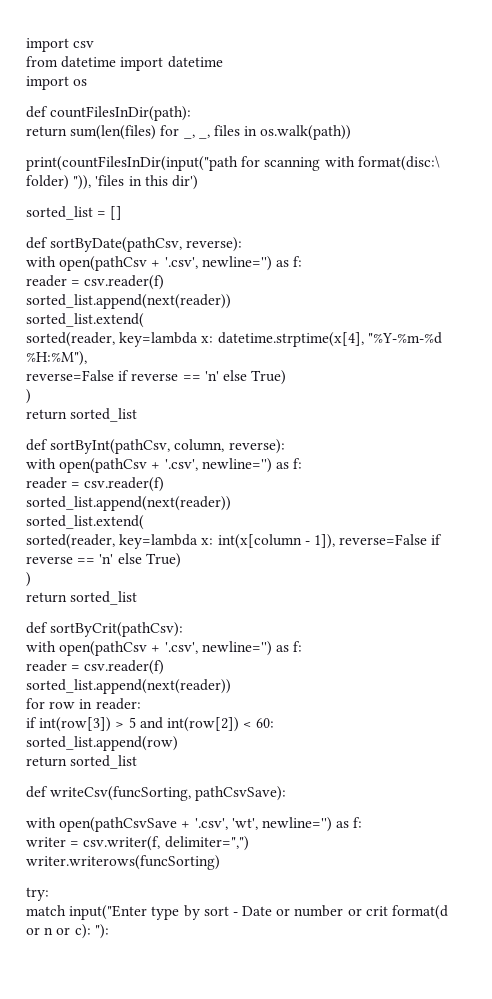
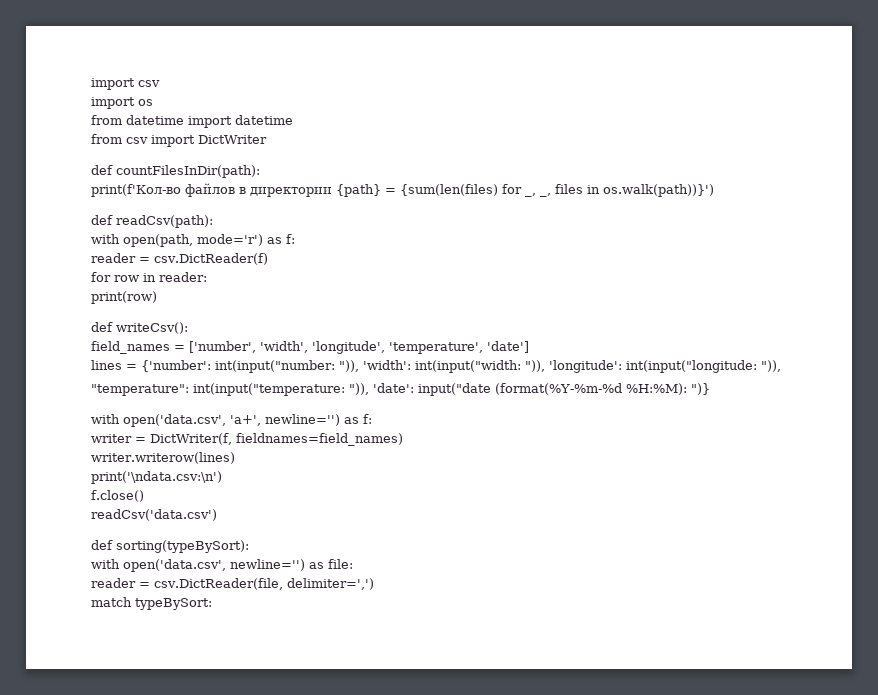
+ import os
- import os
+ from csv import DictWriter
  def countFilesInDir(path):
- return sum(len(files) for _, _, files in os.walk(path))
- print(countFilesInDir(input("path for scanning with format(disc:\ folder) ")), 'files in this dir')
- sorted_list = []
- def sortByDate(pathCsv, reverse):
- with open(pathCsv + '.csv', newline='') as f:
- reader = csv.reader(f)
- sorted_list.append(next(reader))
- sorted_list.extend(
- sorted(reader, key=lambda x: datetime.strptime(x[4], "%Y-%m-%d %H:%M"),
- reverse=False if reverse == 'n' else True)
- )
- return sorted_list
- def sortByInt(pathCsv, column, reverse):
- with open(pathCsv + '.csv', newline='') as f:
- reader = csv.reader(f)
- sorted_list.append(next(reader))
- sorted_list.extend(
- sorted(reader, key=lambda x: int(x[column - 1]), reverse=False if reverse == 'n' else True)
- )
- return sorted_list
- def sortByCrit(pathCsv):
- with open(pathCsv + '.csv', newline='') as f:
- reader = csv.reader(f)
- sorted_list.append(next(reader))
+ print(f'Кол-во файлов в директории {path} = {sum(len(files) for _, _, files in os.walk(path))}')
+ def readCsv(path):
+ with open(path, mode='r') as f:
+ reader = csv.DictReader(f)
  for row in reader:
- if int(row[3]) > 5 and int(row[2]) < 60:
- sorted_list.append(row)
- return sorted_list
- def writeCsv(funcSorting, pathCsvSave):
- with open(pathCsvSave + '.csv', 'wt', newline='') as f:
+ print(row)
+ def writeCsv():
+ field_names = ['number', 'width', 'longitude', 'temperature', 'date']
+ lines = {'number': int(input("number: ")), 'width': int(input("width: ")), 'longitude': int(input("longitude: ")),
+ "temperature": int(input("temperature: ")), 'date': input("date (format(%Y-%m-%d %H:%M): ")}
+ with open('data.csv', 'a+', newline='') as f:
- writer = csv.writer(f, delimiter=",")
- writer.writerows(funcSorting)
- try:
- match input("Enter type by sort - Date or number or crit format(d or n or c): "):
+ writer = DictWriter(f, fieldnames=field_names)
+ writer.writerow(lines)
+ print('\ndata.csv:\n')
+ f.close()
+ readCsv('data.csv')
+ def sorting(typeBySort):
+ with open('data.csv', newline='') as file:
+ reader = csv.DictReader(file, delimiter=',')
+ match typeBySort:

